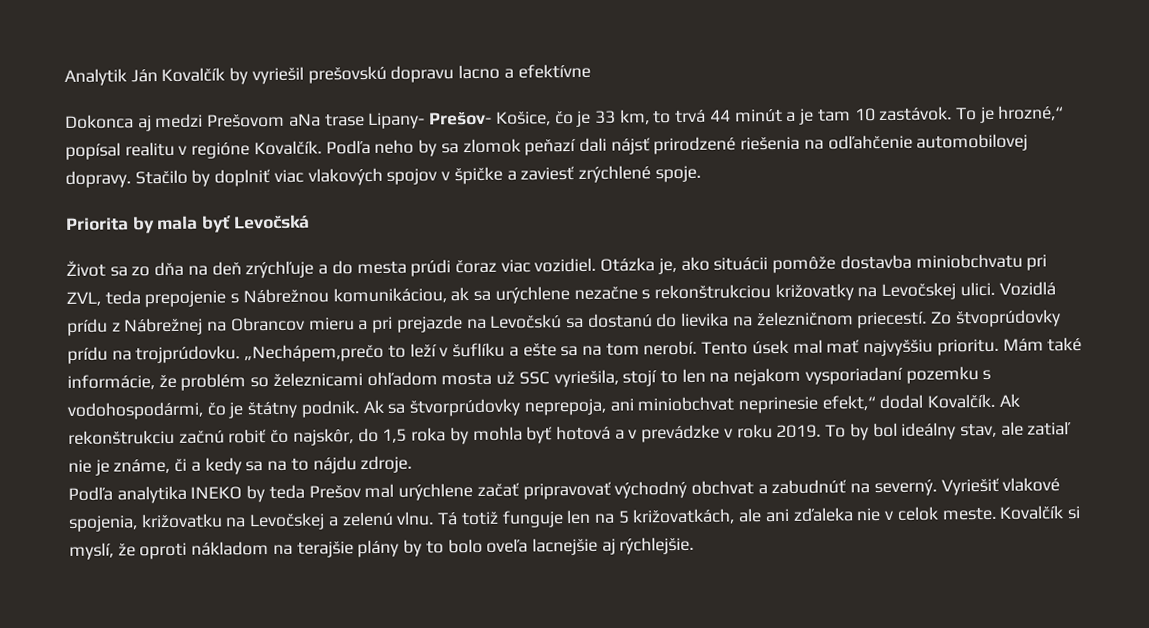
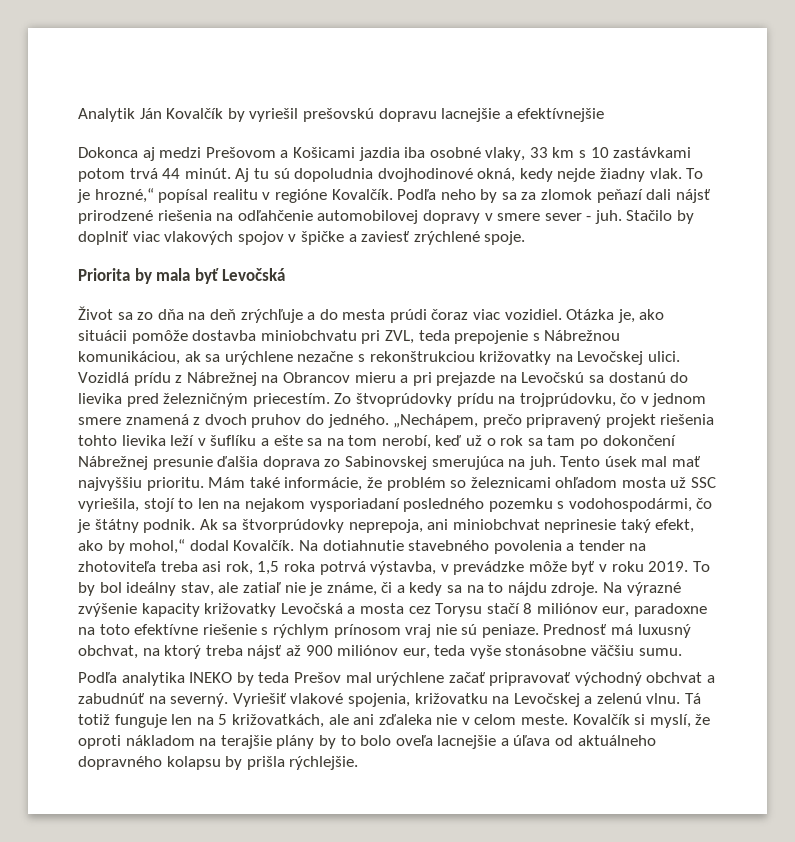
- Analytik Ján Kovalčík by vyriešil prešovskú dopravu lacno a efektívne
+ Analytik Ján Kovalčík by vyriešil prešovskú dopravu lacnejšie a efektívnejšie
- Dokonca aj medzi Prešovom aNa trase Lipany- Prešov- Košice, čo je 33 km, to trvá 44 minút a je tam 10 zastávok.
+ Dokonca aj medzi Prešovom a Košicami jazdia iba osobné vlaky, 33 km s 10 zastávkami potom trvá 44 minút. Aj tu sú dopoludnia dvojhodinové okná, kedy nejde žiadny vlak.
- Podľa neho by sa zlomok peňazí dali nájsť prirodzené riešenia na odľahčenie automobilovej dopravy.
+ Podľa neho by sa za zlomok peňazí dali nájsť prirodzené riešenia na odľahčenie automobilovej dopravy v smere sever - juh.
- Vozidlá prídu z Nábrežnej na Obrancov mieru a pri prejazde na Levočskú sa dostanú do lievika na železničnom priecestí.
+ Vozidlá prídu z Nábrežnej na Obrancov mieru a pri prejazde na Levočskú sa dostanú do lievika pred železničným priecestím.
- Zo štvoprúdovky prídu na trojprúdovku. „Nechápem,prečo to leží v šuflíku a ešte sa na tom nerobí.
+ Zo štvoprúdovky prídu na trojprúdovku, čo v jednom smere znamená z dvoch pruhov do jedného. „Nechápem, prečo pripravený projekt riešenia tohto lievika leží v šuflíku a ešte sa na tom nerobí, keď už o rok sa tam po dokončení Nábrežnej presunie ďalšia doprava zo Sabinovskej smerujúca na juh.
- Mám také informácie, že problém so železnicami ohľadom mosta už SSC vyriešila, stojí to len na nejakom vysporiadaní pozemku s vodohospodármi, čo je štátny podnik.
+ Mám také informácie, že problém so železnicami ohľadom mosta už SSC vyriešila, stojí to len na nejakom vysporiadaní posledného pozemku s vodohospodármi, čo je štátny podnik.
- Ak sa štvorprúdovky neprepoja, ani miniobchvat neprinesie efekt,“ dodal Kovalčík. Ak rekonštrukciu začnú robiť čo najskôr, do 1,5 roka by mohla byť hotová a v prevádzke v roku 2019.
+ Ak sa štvorprúdovky neprepoja, ani miniobchvat neprinesie taký efekt, ako by mohol,“ dodal Kovalčík. Na dotiahnutie stavebného povolenia a tender na zhotoviteľa treba asi rok, 1,5 roka potrvá výstavba, v prevádzke môže byť v roku 2019.
+ Na výrazné zvýšenie kapacity križovatky Levočská a mosta cez Torysu stačí 8 miliónov eur, paradoxne na toto efektívne riešenie s rýchlym prínosom vraj nie sú peniaze. Prednosť má luxusný obchvat, na ktorý treba nájsť až 900 miliónov eur, teda vyše stonásobne väčšiu sumu.
- Tá totiž funguje len na 5 križovatkách, ale ani zďaleka nie v celok meste.
+ Tá totiž funguje len na 5 križovatkách, ale ani zďaleka nie v celom meste.
- Kovalčík si myslí, že oproti nákladom na terajšie plány by to bolo oveľa lacnejšie aj rýchlejšie.
+ Kovalčík si myslí, že oproti nákladom na terajšie plány by to bolo oveľa lacnejšie a úľava od aktuálneho dopravného kolapsu by prišla rýchlejšie.

